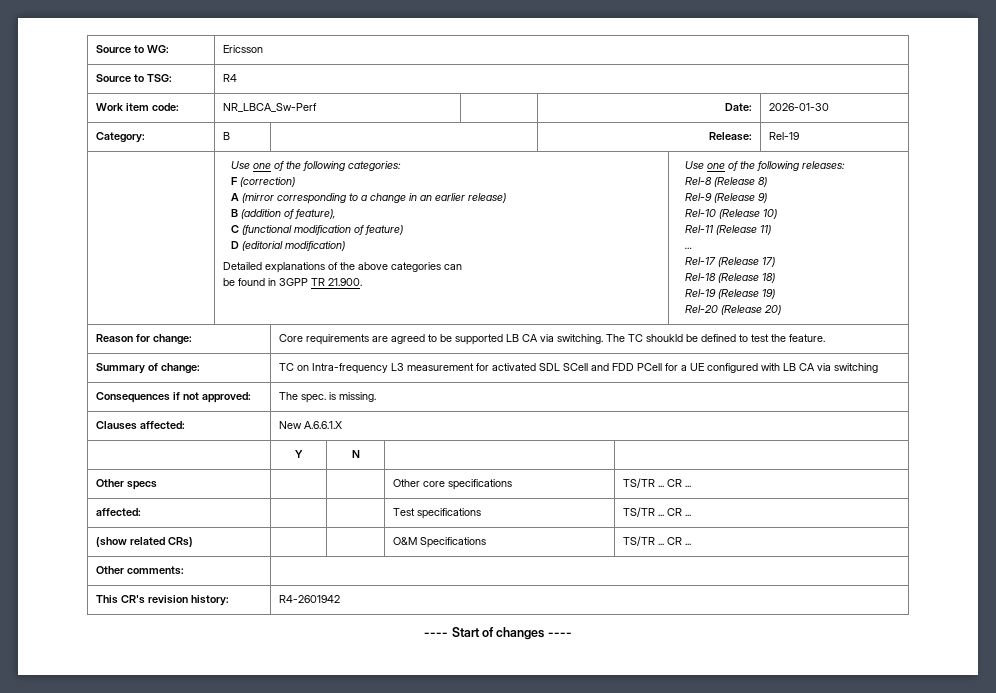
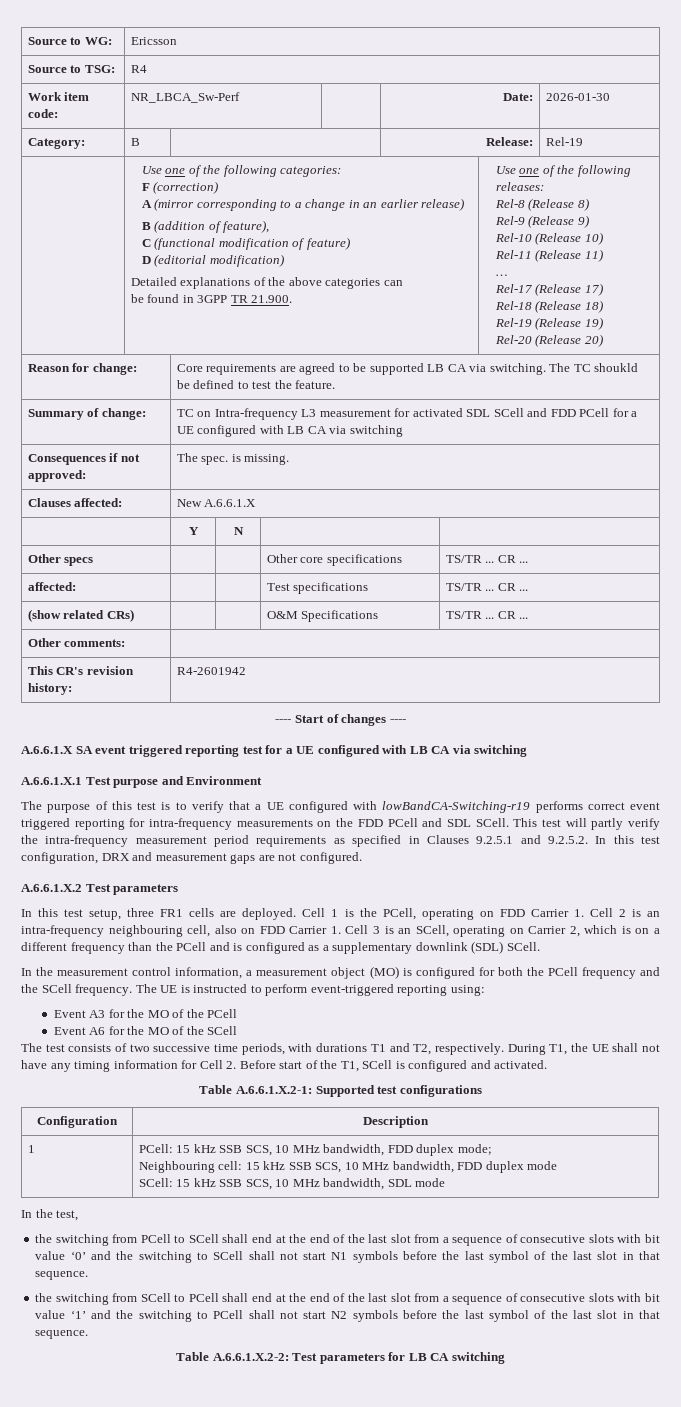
+ A.6.6.1.X SA event triggered reporting test for a UE configured with LB CA via switching
+ A.6.6.1.X.1 Test purpose and Environment
+ The purpose of this test is to verify that a UE configured with lowBandCA-Switching-r19 performs correct event triggered reporting for intra-frequency measurements on the FDD PCell and SDL SCell. This test will partly verify the intra-frequency measurement period requirements as specified in Clauses 9.2.5.1 and 9.2.5.2. In this test configuration, DRX and measurement gaps are not configured.
+ A.6.6.1.X.2 Test parameters
+ In this test setup, three FR1 cells are deployed. Cell 1 is the PCell, operating on FDD Carrier 1. Cell 2 is an intra-frequency neighbouring cell, also on FDD Carrier 1. Cell 3 is an SCell, operating on Carrier 2, which is on a different frequency than the PCell and is configured as a supplementary downlink (SDL) SCell.
+ In the measurement control information, a measurement object (MO) is configured for both the PCell frequency and the SCell frequency. The UE is instructed to perform event-triggered reporting using:
+ Event A3 for the MO of the PCell
+ Event A6 for the MO of the SCell
+ The test consists of two successive time periods, with durations T1 and T2, respectively. During T1, the UE shall not have any timing information for Cell 2. Before start of the T1, SCell is configured and activated.
+ Table A.6.6.1.X.2-1: Supported test configurations
+ Configuration | Description
+ 1 | PCell: 15 kHz SSB SCS, 10 MHz bandwidth, FDD duplex mode;
+ Neighbouring cell: 15 kHz SSB SCS, 10 MHz bandwidth, FDD duplex mode
+ SCell: 15 kHz SSB SCS, 10 MHz bandwidth, SDL mode
+ In the test,
+ the switching from PCell to SCell shall end at the end of the last slot from a sequence of consecutive slots with bit value ‘0’ and the switching to SCell shall not start N1 symbols before the last symbol of the last slot in that sequence.
+ the switching from SCell to PCell shall end at the end of the last slot from a sequence of consecutive slots with bit value ‘1’ and the switching to PCell shall not start N2 symbols before the last symbol of the last slot in that sequence.
+ Table A.6.6.1.X.2-2: Test parameters for LB CA switching

